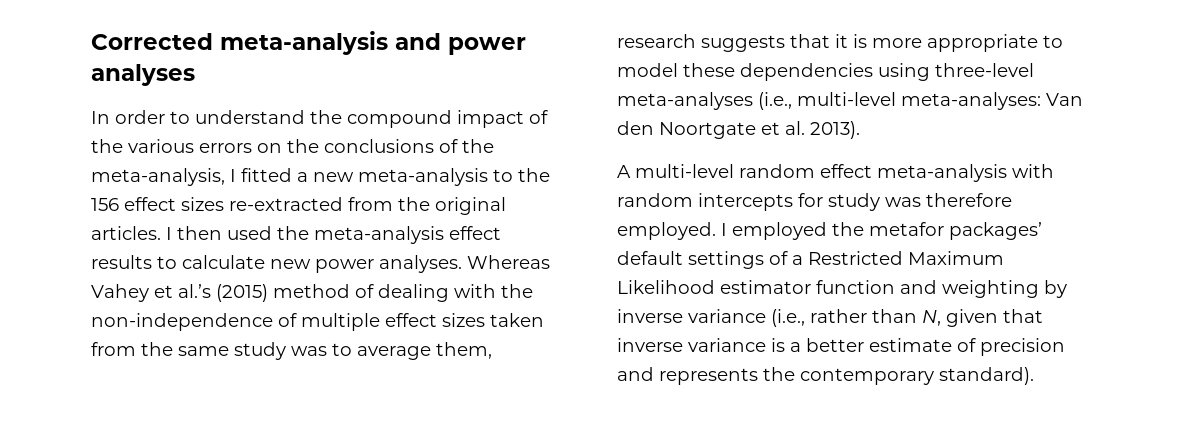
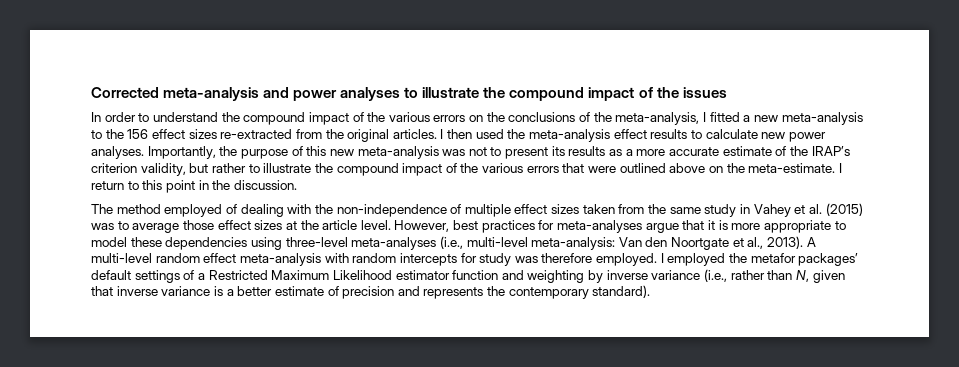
- Corrected meta-analysis and power analyses
+ Corrected meta-analysis and power analyses to illustrate the compound impact of the issues
- Whereas Vahey et al.’s (2015) method of dealing with the non-independence of multiple effect sizes taken from the same study was to average them, research suggests that it is more appropriate to model these dependencies using three-level meta-analyses (i.e., multi-level meta-analyses: Van den Noortgate et al. 2013).
- A multi-level random effect meta-analysis with random intercepts for study was therefore employed.
+ Importantly, the purpose of this new meta-analysis was not to present its results as a more accurate estimate of the IRAP’s criterion validity, but rather to illustrate the compound impact of the various errors that were outlined above on the meta-estimate. I return to this point in the discussion.
+ The method employed of dealing with the non-independence of multiple effect sizes taken from the same study in Vahey et al. (2015) was to average those effect sizes at the article level. However, best practices for meta-analyses argue that it is more appropriate to model these dependencies using three-level meta-analyses (i.e., multi-level meta-analysis: Van den Noortgate et al., 2013). A multi-level random effect meta-analysis with random intercepts for study was therefore employed.

